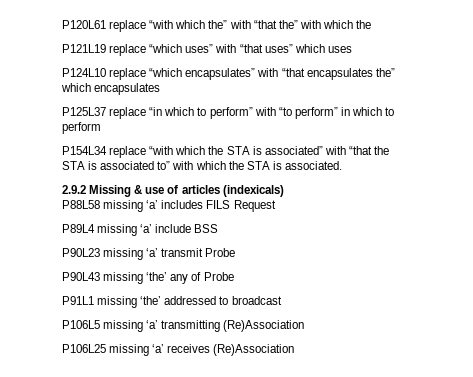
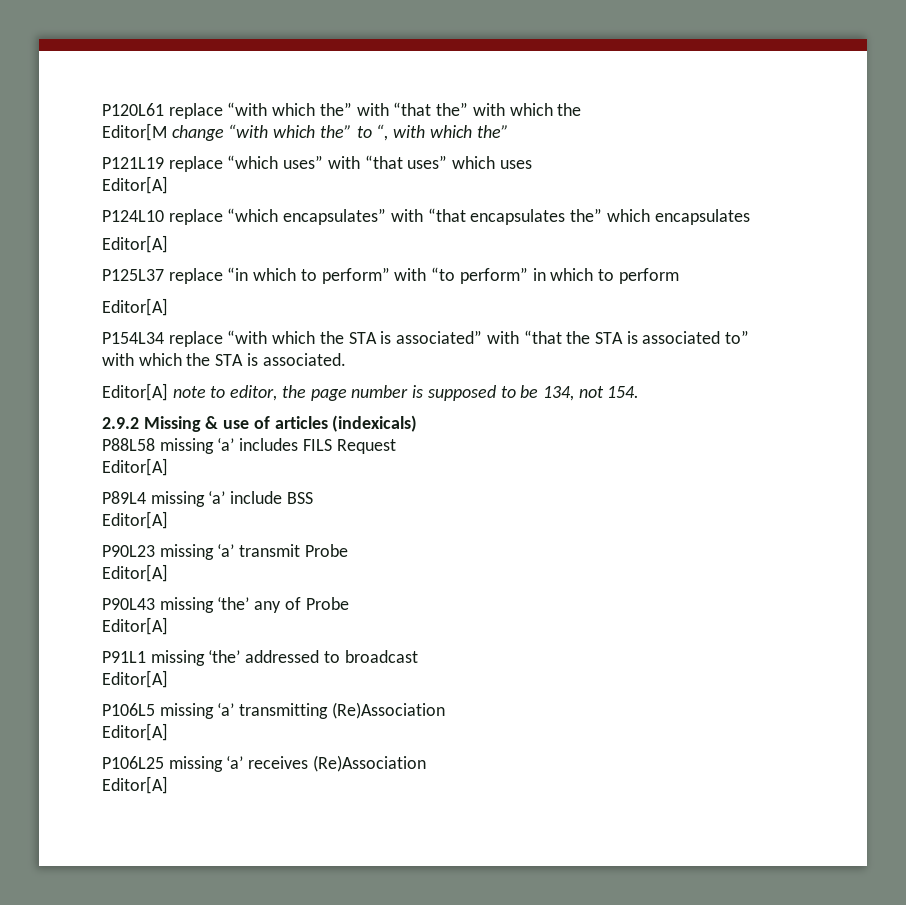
+ Editor[M change “with which the” to “, with which the”
  P121L19 replace “which uses” with “that uses” which uses
+ Editor[A]
  P124L10 replace “which encapsulates” with “that encapsulates the” which encapsulates
+ Editor[A]
  P125L37 replace “in which to perform” with “to perform” in which to perform
+ Editor[A]
+ Editor[A] note to editor, the page number is supposed to be 134, not 154.
  P88L58 missing ‘a’ includes FILS Request
+ Editor[A]
  P89L4 missing ‘a’ include BSS
+ Editor[A]
  P90L23 missing ‘a’ transmit Probe
+ Editor[A]
  P90L43 missing ‘the’ any of Probe
+ Editor[A]
  P91L1 missing ‘the’ addressed to broadcast
+ Editor[A]
  P106L5 missing ‘a’ transmitting (Re)Association
+ Editor[A]
  P106L25 missing ‘a’ receives (Re)Association
+ Editor[A]

